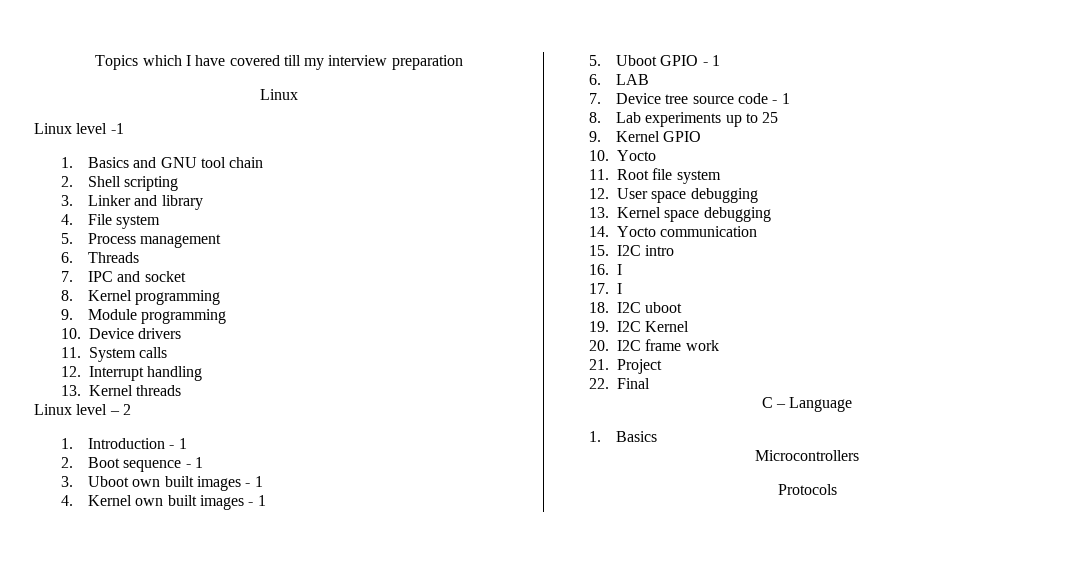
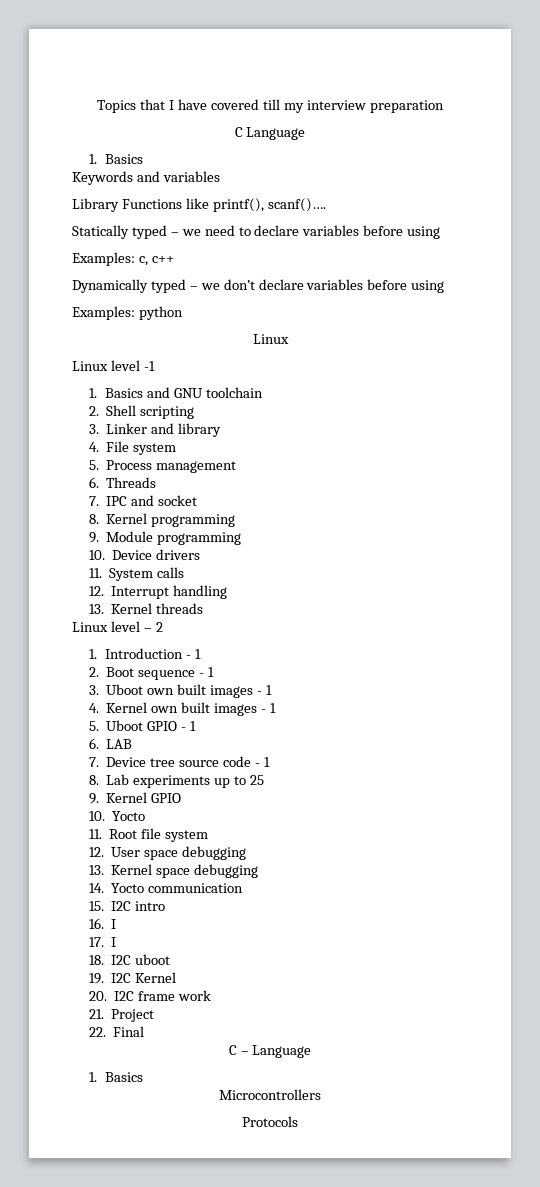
- Topics which I have covered till my interview preparation
+ Topics that I have covered till my interview preparation
+ C Language
+ 1. Basics
+ Keywords and variables
+ Library Functions like printf(), scanf()….
+ Statically typed – we need to declare variables before using
+ Examples: c, c++
+ Dynamically typed – we don’t declare variables before using
+ Examples: python
- 1. Basics and GNU tool chain
+ 1. Basics and GNU toolchain

